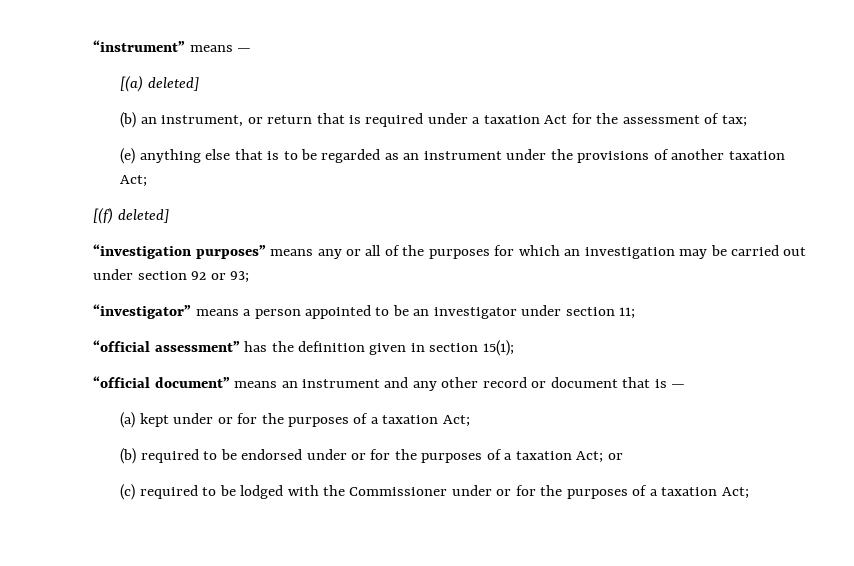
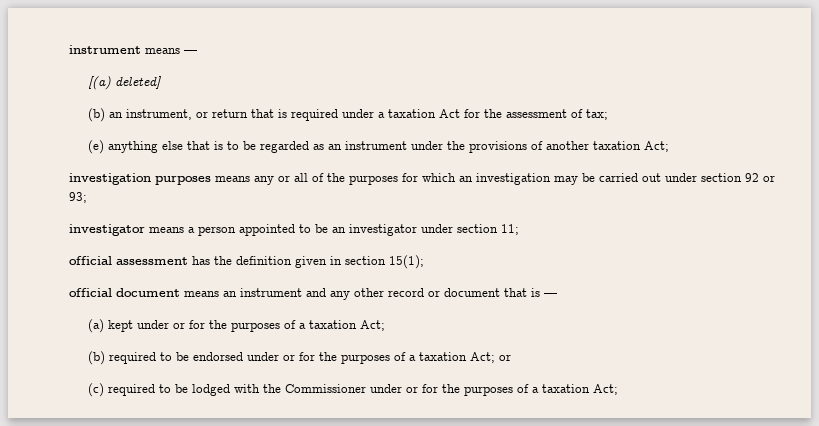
- “instrument” means —
+ instrument means —
- [(f) deleted]
- “investigation purposes” means any or all of the purposes for which an investigation may be carried out under section 92 or 93;
+ investigation purposes means any or all of the purposes for which an investigation may be carried out under section 92 or 93;
- “investigator” means a person appointed to be an investigator under section 11;
+ investigator means a person appointed to be an investigator under section 11;
- “official assessment” has the definition given in section 15(1);
+ official assessment has the definition given in section 15(1);
- “official document” means an instrument and any other record or document that is —
+ official document means an instrument and any other record or document that is —

